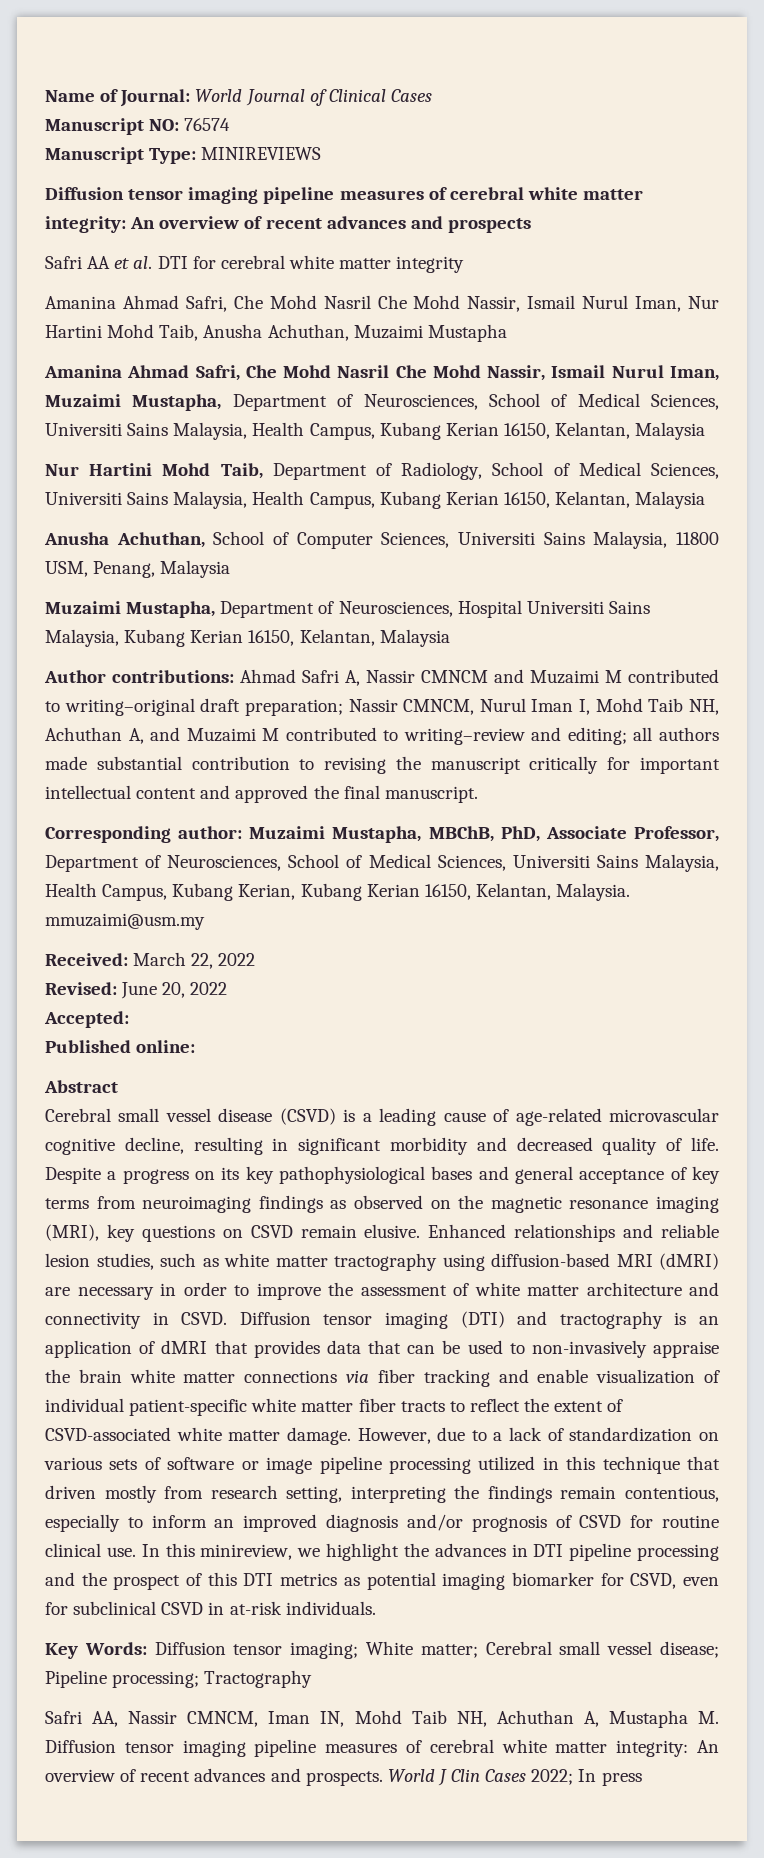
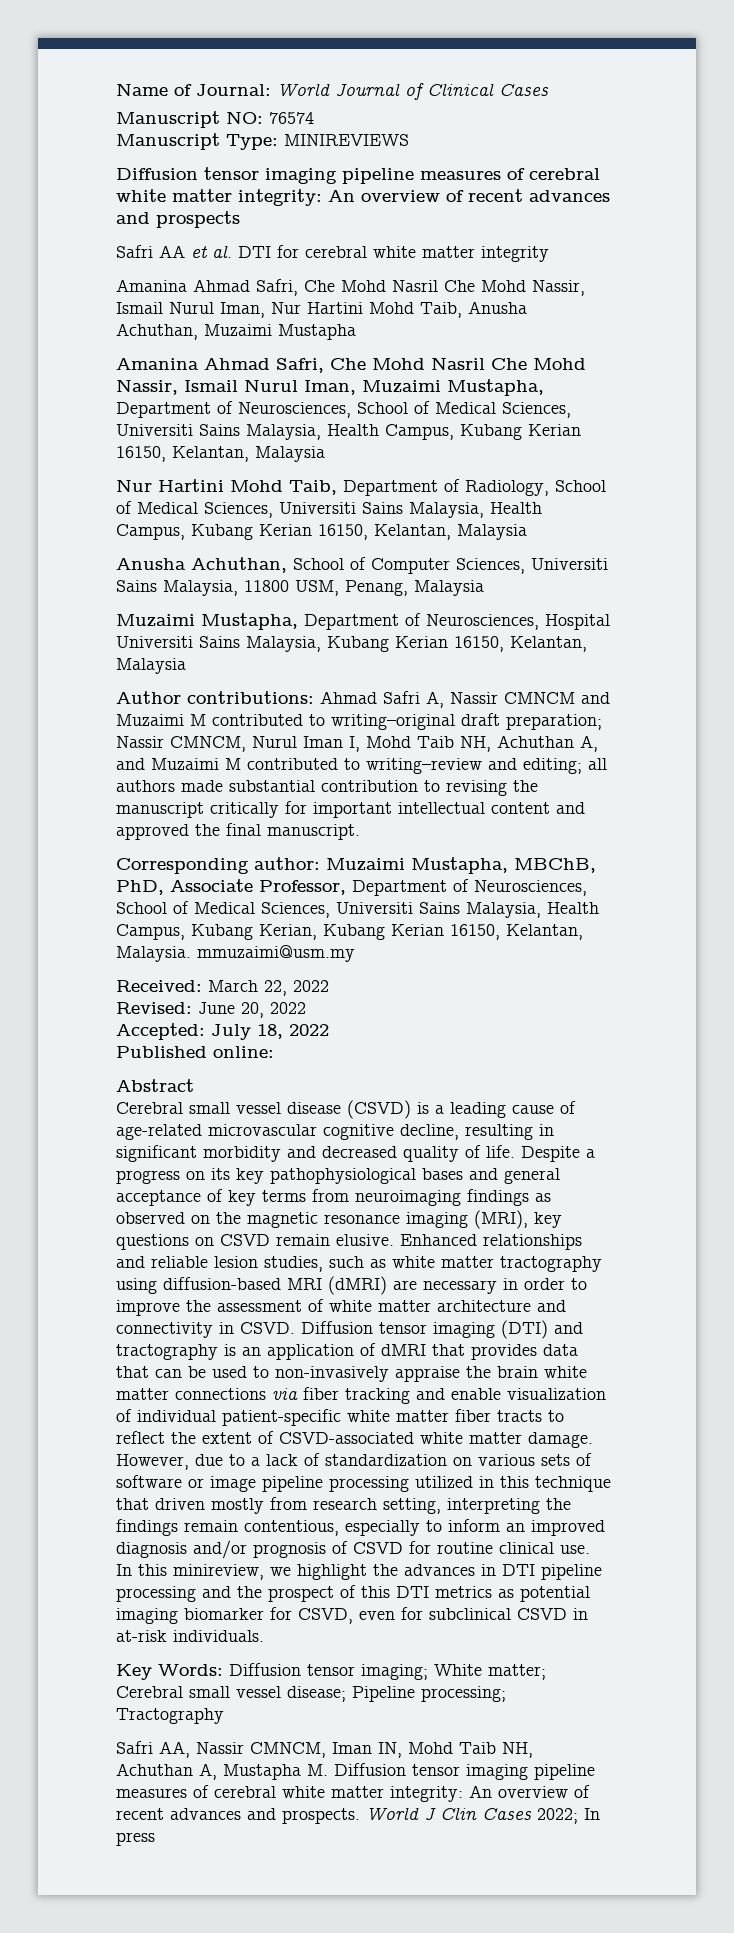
- Accepted:
+ Accepted: July 18, 2022

